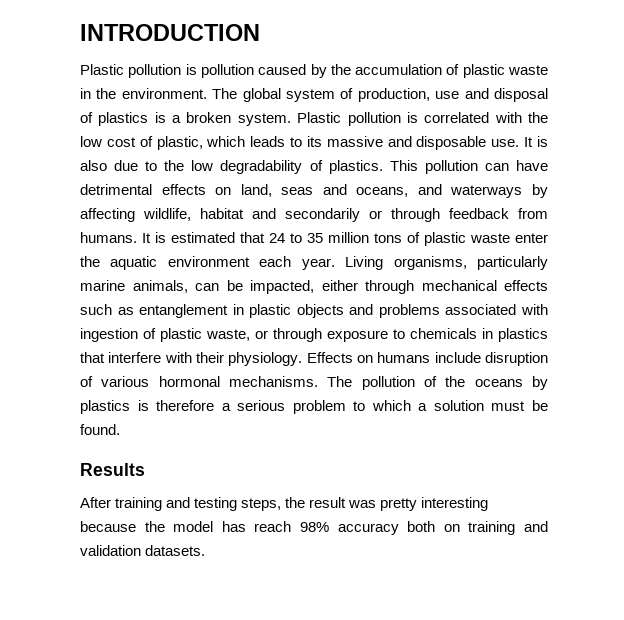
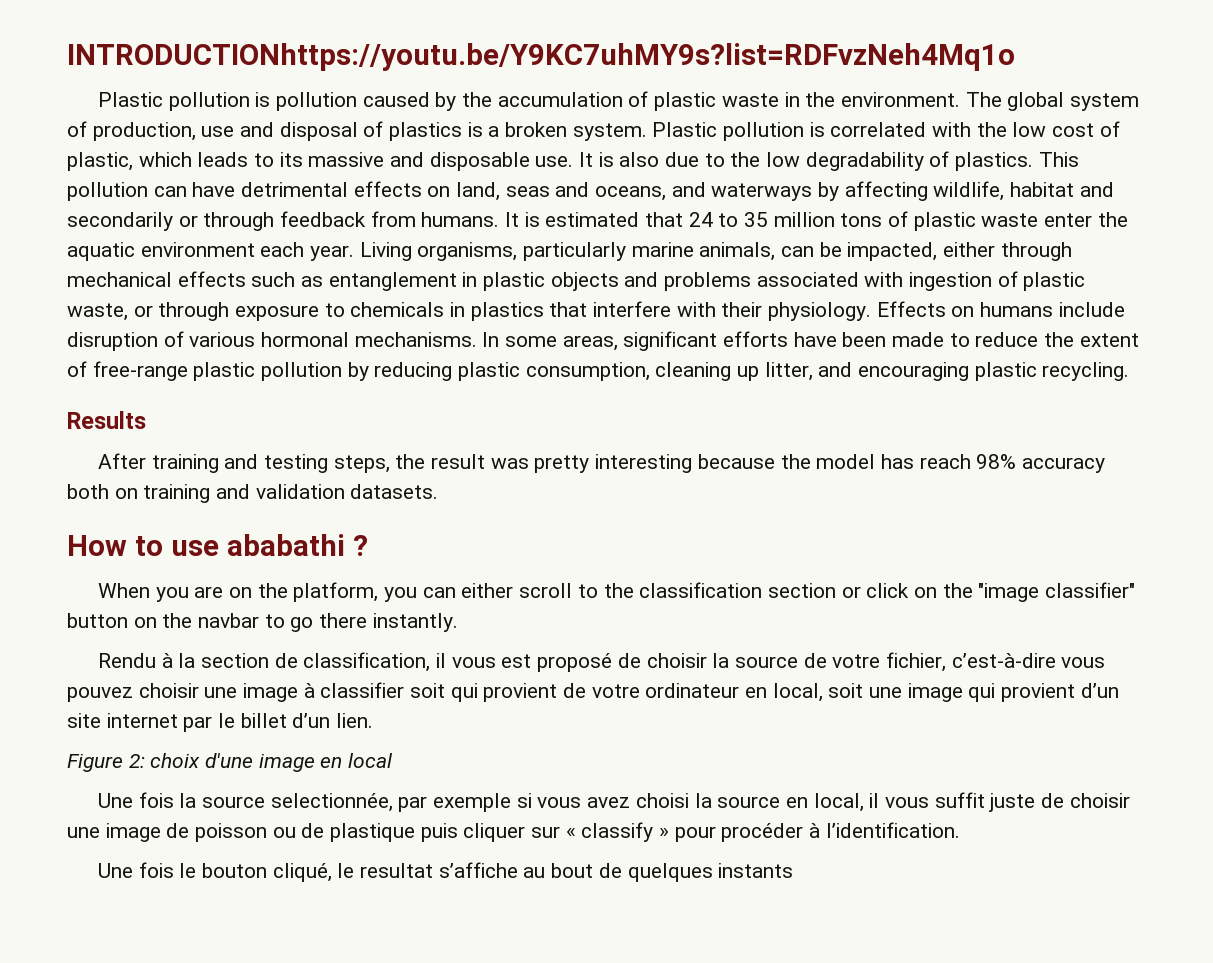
- INTRODUCTION
+ INTRODUCTIONhttps://youtu.be/Y9KC7uhMY9s?list=RDFvzNeh4Mq1o
- The pollution of the oceans by plastics is therefore a serious problem to which a solution must be found.
+ In some areas, significant efforts have been made to reduce the extent of free-range plastic pollution by reducing plastic consumption, cleaning up litter, and encouraging plastic recycling.
+ How to use ababathi ?
+ When you are on the platform, you can either scroll to the classification section or click on the "image classifier" button on the navbar to go there instantly.
+ Rendu à la section de classification, il vous est proposé de choisir la source de votre fichier, c’est-à-dire vous pouvez choisir une image à classifier soit qui provient de votre ordinateur en local, soit une image qui provient d’un site internet par le billet d’un lien.
+ Figure 2: choix d'une image en local
+ Une fois la source selectionnée, par exemple si vous avez choisi la source en local, il vous suffit juste de choisir une image de poisson ou de plastique puis cliquer sur « classify » pour procéder à l’identification.
+ Une fois le bouton cliqué, le resultat s’affiche au bout de quelques instants

